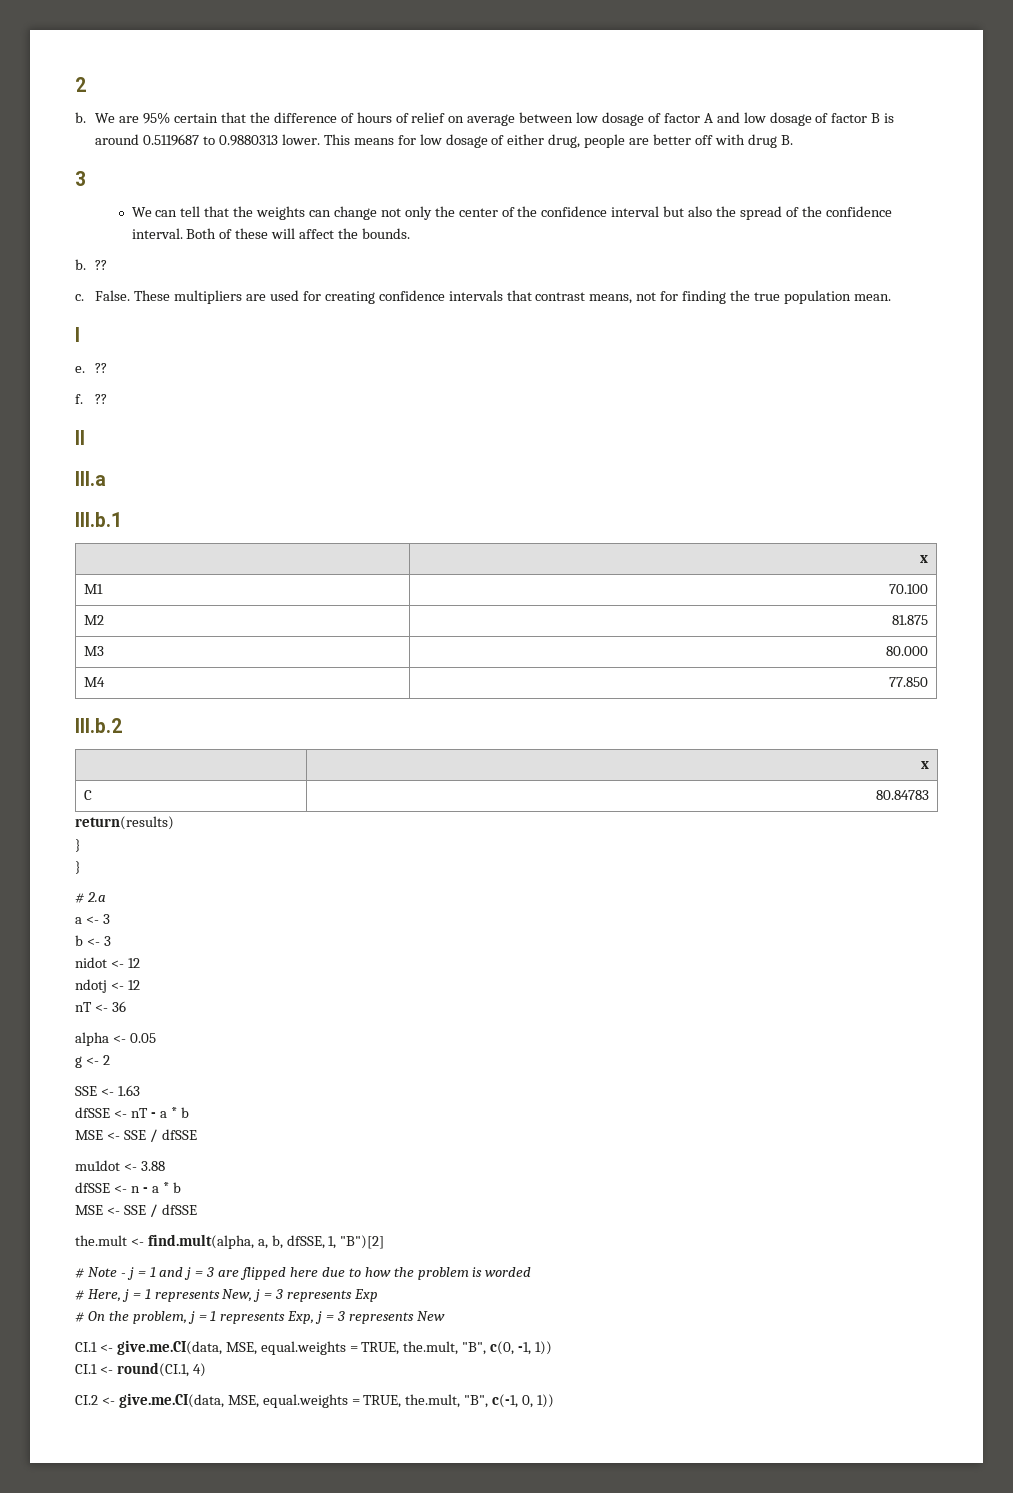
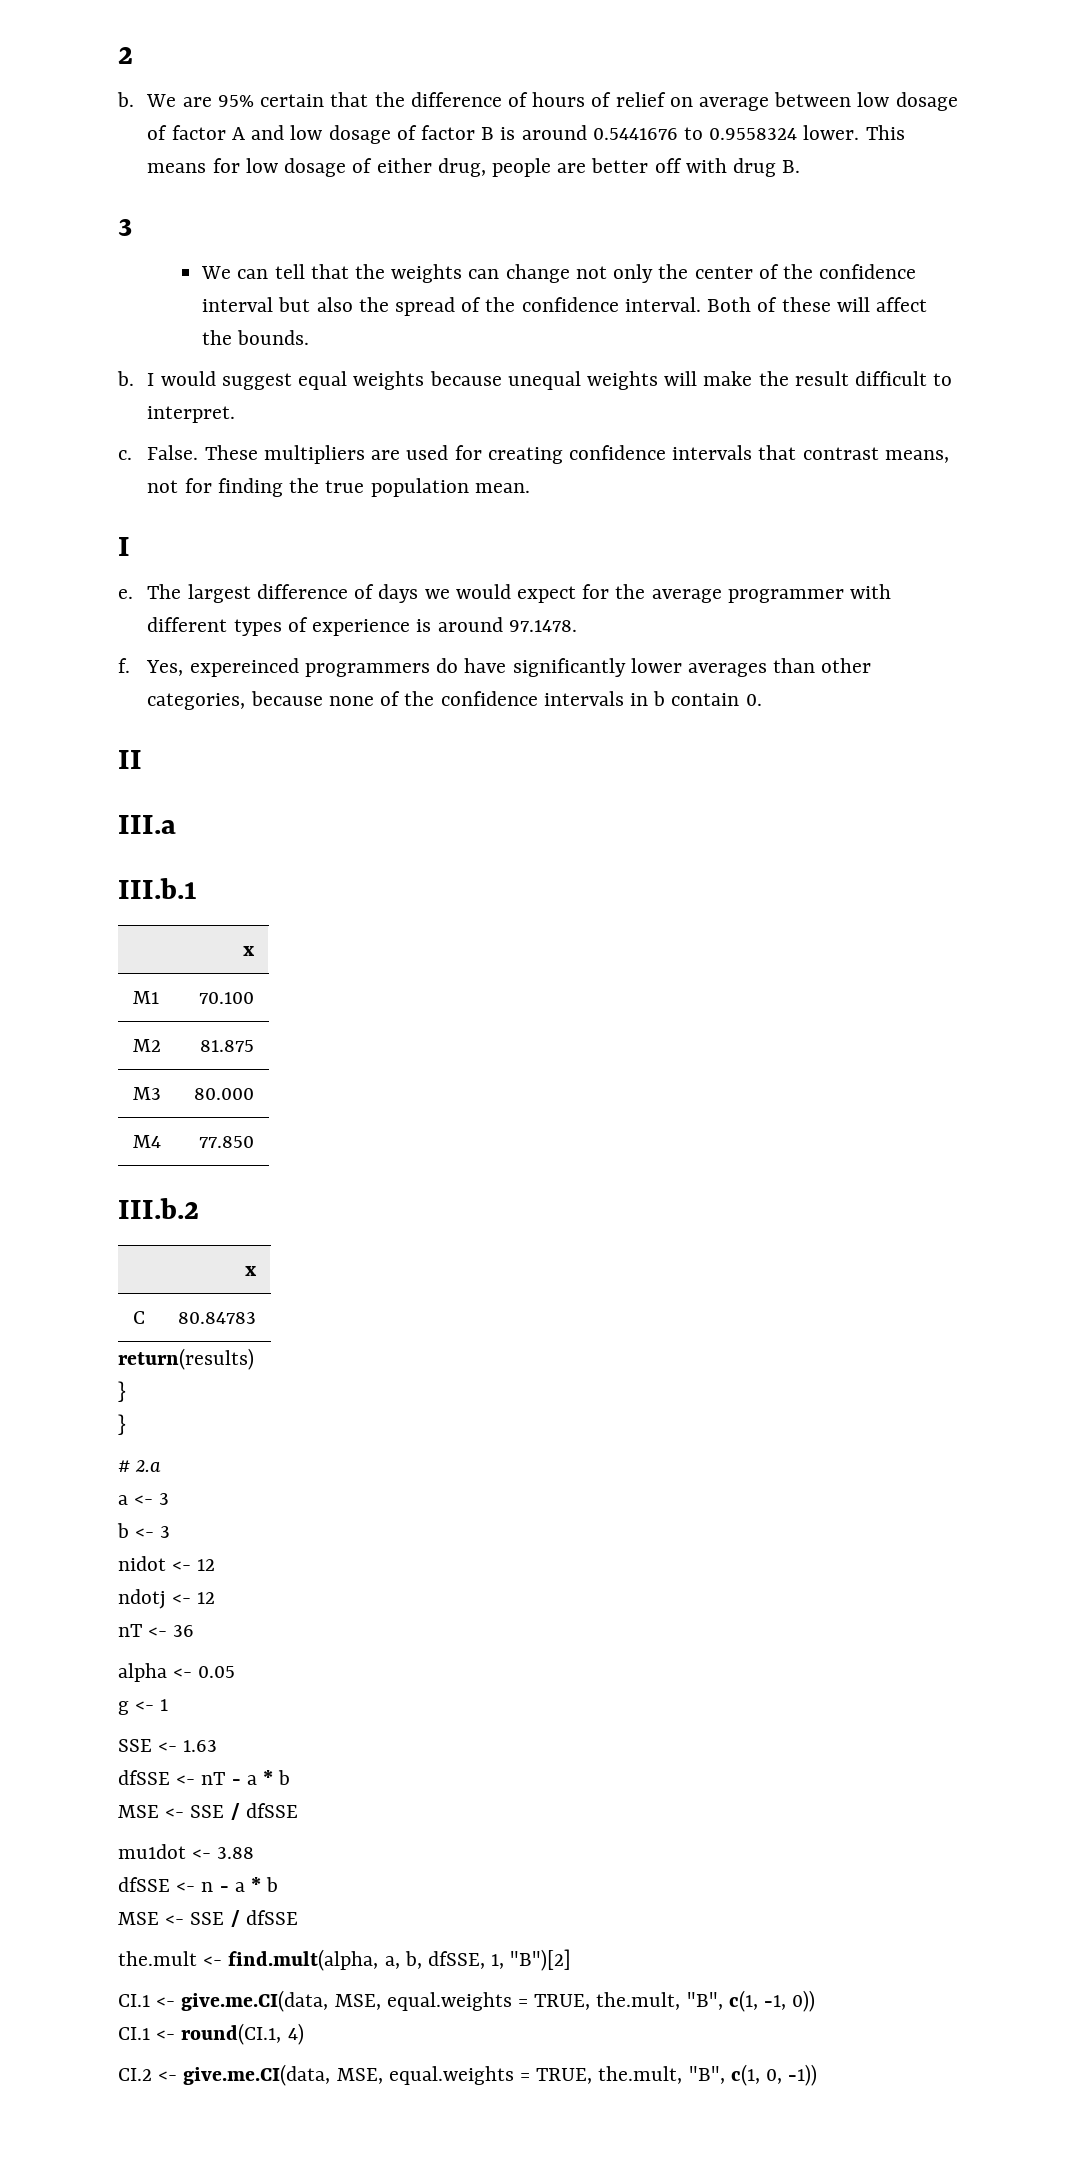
- We are 95% certain that the difference of hours of relief on average between low dosage of factor A and low dosage of factor B is around 0.5119687 to 0.9880313 lower.
+ We are 95% certain that the difference of hours of relief on average between low dosage of factor A and low dosage of factor B is around 0.5441676 to 0.9558324 lower.
- b. ??
+ b. I would suggest equal weights because unequal weights will make the result difficult to interpret.
- e. ??
- f. ??
+ e. The largest difference of days we would expect for the average programmer with different types of experience is around 97.1478.
+ f. Yes, expereinced programmers do have significantly lower averages than other categories, because none of the confidence intervals in b contain 0.
- g <- 2
+ g <- 1
- # Note - j = 1 and j = 3 are flipped here due to how the problem is worded
- # Here, j = 1 represents New, j = 3 represents Exp
- # On the problem, j = 1 represents Exp, j = 3 represents New
- CI.1 <- give.me.CI(data, MSE, equal.weights = TRUE, the.mult, "B", c(0, -1, 1))
+ CI.1 <- give.me.CI(data, MSE, equal.weights = TRUE, the.mult, "B", c(1, -1, 0))
- CI.2 <- give.me.CI(data, MSE, equal.weights = TRUE, the.mult, "B", c(-1, 0, 1))
+ CI.2 <- give.me.CI(data, MSE, equal.weights = TRUE, the.mult, "B", c(1, 0, -1))

